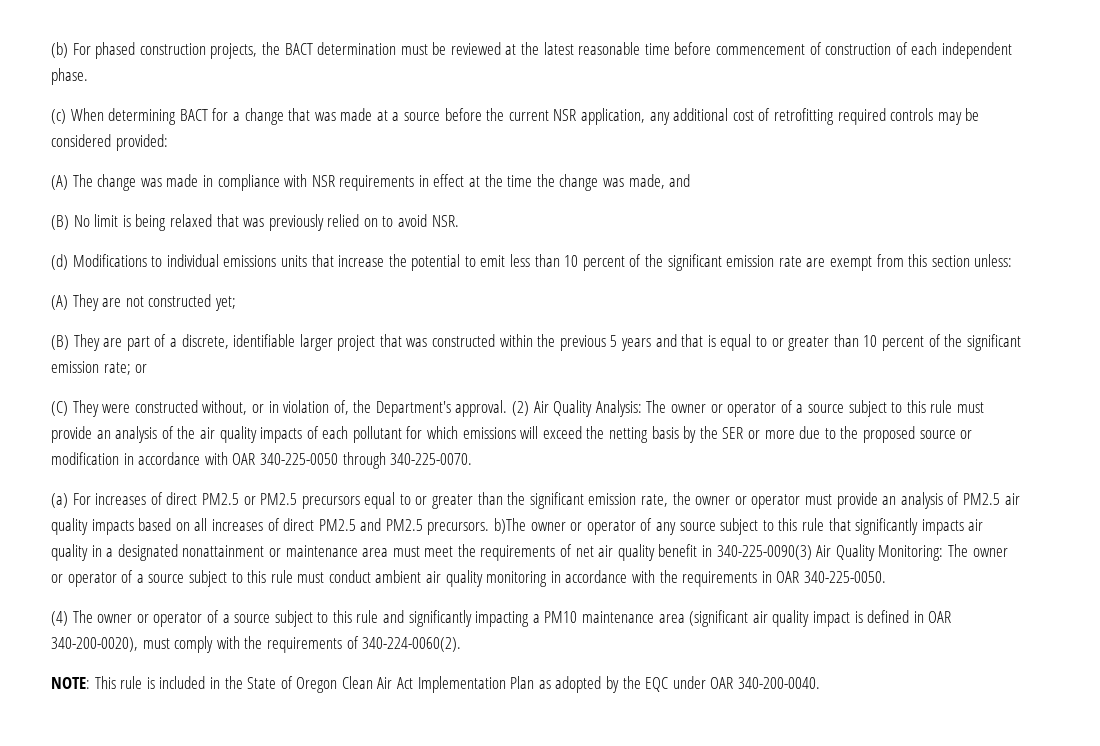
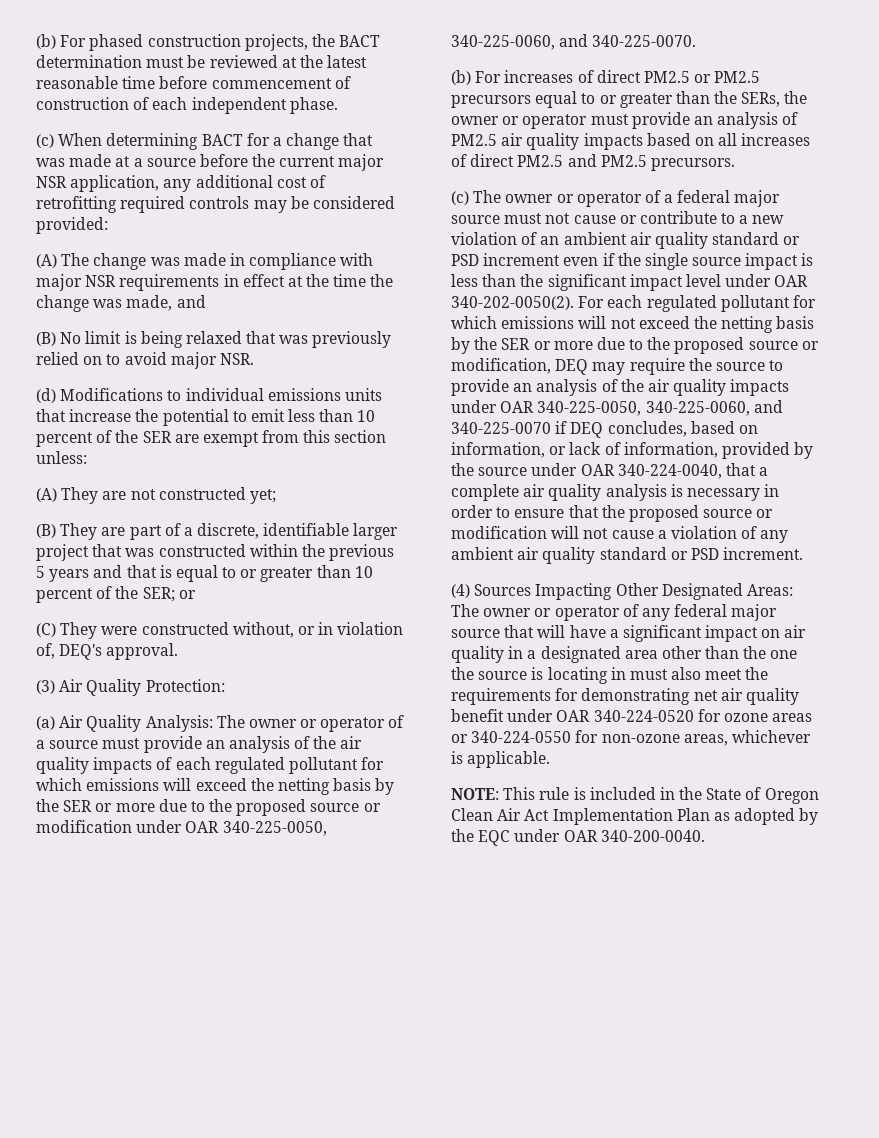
- (c) When determining BACT for a change that was made at a source before the current NSR application, any additional cost of retrofitting required controls may be considered provided:
+ (c) When determining BACT for a change that was made at a source before the current major NSR application, any additional cost of retrofitting required controls may be considered provided:
- (A) The change was made in compliance with NSR requirements in effect at the time the change was made, and
+ (A) The change was made in compliance with major NSR requirements in effect at the time the change was made, and
- (B) No limit is being relaxed that was previously relied on to avoid NSR.
+ (B) No limit is being relaxed that was previously relied on to avoid major NSR.
- (d) Modifications to individual emissions units that increase the potential to emit less than 10 percent of the significant emission rate are exempt from this section unless:
+ (d) Modifications to individual emissions units that increase the potential to emit less than 10 percent of the SER are exempt from this section unless:
- (B) They are part of a discrete, identifiable larger project that was constructed within the previous 5 years and that is equal to or greater than 10 percent of the significant emission rate; or
+ (B) They are part of a discrete, identifiable larger project that was constructed within the previous 5 years and that is equal to or greater than 10 percent of the SER; or
- (C) They were constructed without, or in violation of, the Department's approval. (2) Air Quality Analysis: The owner or operator of a source subject to this rule must provide an analysis of the air quality impacts of each pollutant for which emissions will exceed the netting basis by the SER or more due to the proposed source or modification in accordance with OAR 340-225-0050 through 340-225-0070.
+ (C) They were constructed without, or in violation of, DEQ's approval.
+ (3) Air Quality Protection:
+ (a) Air Quality Analysis: The owner or operator of a source must provide an analysis of the air quality impacts of each regulated pollutant for which emissions will exceed the netting basis by the SER or more due to the proposed source or modification under OAR 340-225-0050, 340-225-0060, and 340-225-0070.
- (a) For increases of direct PM2.5 or PM2.5 precursors equal to or greater than the significant emission rate, the owner or operator must provide an analysis of PM2.5 air quality impacts based on all increases of direct PM2.5 and PM2.5 precursors. b)The owner or operator of any source subject to this rule that significantly impacts air quality in a designated nonattainment or maintenance area must meet the requirements of net air quality benefit in 340-225-0090(3) Air Quality Monitoring: The owner or operator of a source subject to this rule must conduct ambient air quality monitoring in accordance with the requirements in OAR 340-225-0050.
- (4) The owner or operator of a source subject to this rule and significantly impacting a PM10 maintenance area (significant air quality impact is defined in OAR 340-200-0020), must comply with the requirements of 340-224-0060(2).
+ (b) For increases of direct PM2.5 or PM2.5 precursors equal to or greater than the SERs, the owner or operator must provide an analysis of PM2.5 air quality impacts based on all increases of direct PM2.5 and PM2.5 precursors.
+ (c) The owner or operator of a federal major source must not cause or contribute to a new violation of an ambient air quality standard or PSD increment even if the single source impact is less than the significant impact level under OAR 340-202-0050(2). For each regulated pollutant for which emissions will not exceed the netting basis by the SER or more due to the proposed source or modification, DEQ may require the source to provide an analysis of the air quality impacts under OAR 340-225-0050, 340-225-0060, and 340-225-0070 if DEQ concludes, based on information, or lack of information, provided by the source under OAR 340-224-0040, that a complete air quality analysis is necessary in order to ensure that the proposed source or modification will not cause a violation of any ambient air quality standard or PSD increment.
+ (4) Sources Impacting Other Designated Areas: The owner or operator of any federal major source that will have a significant impact on air quality in a designated area other than the one the source is locating in must also meet the requirements for demonstrating net air quality benefit under OAR 340-224-0520 for ozone areas or 340-224-0550 for non-ozone areas, whichever is applicable.

